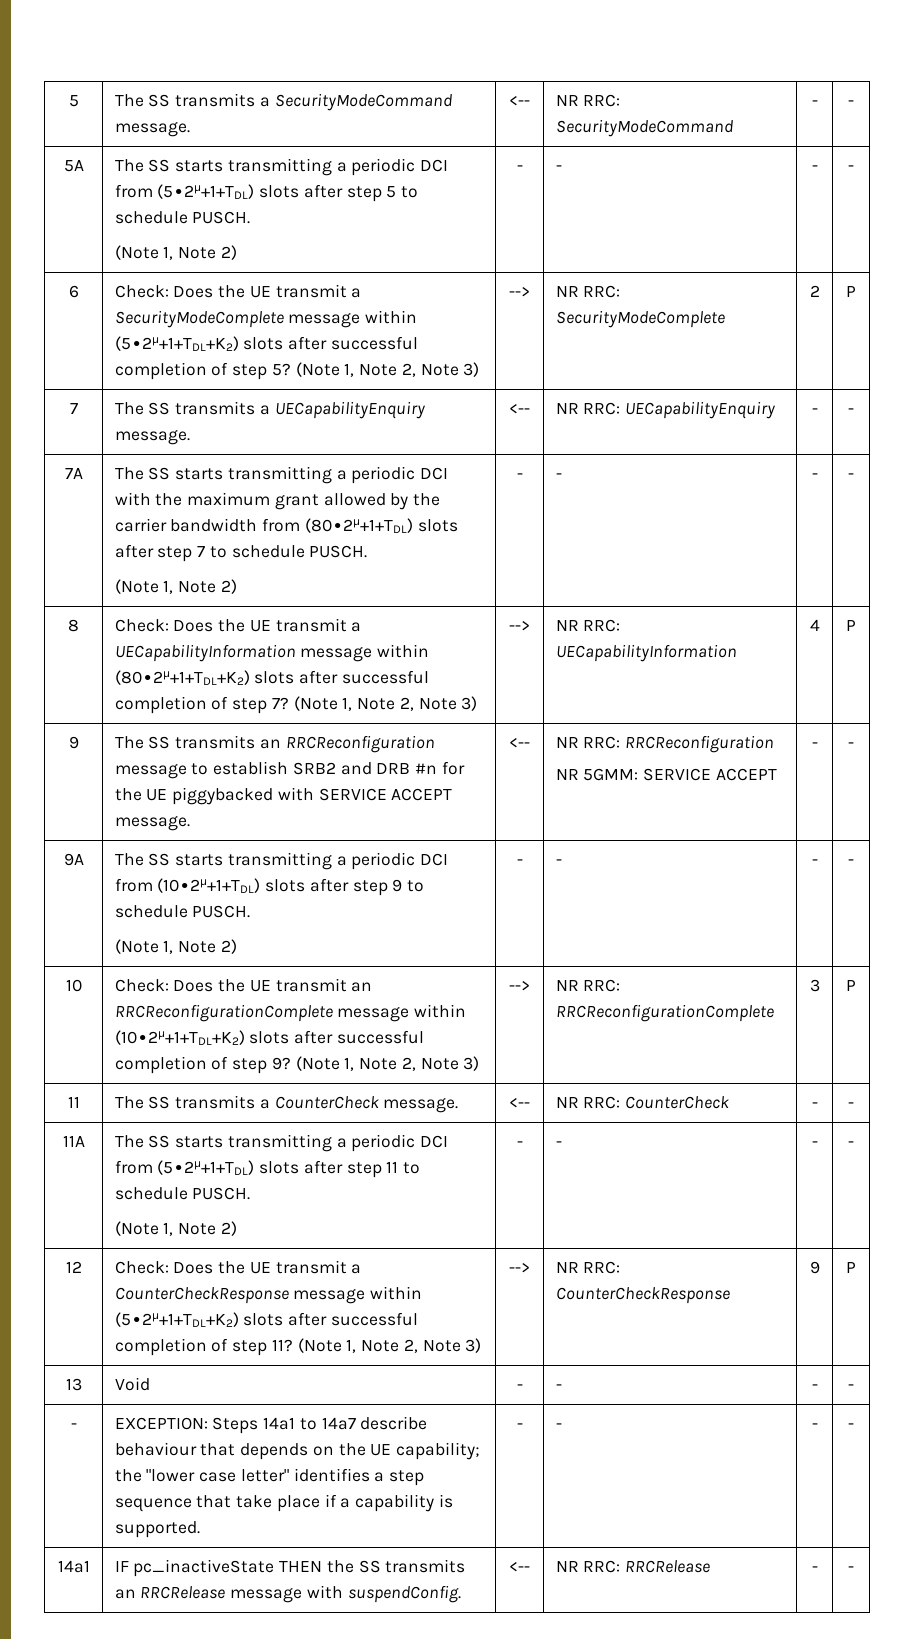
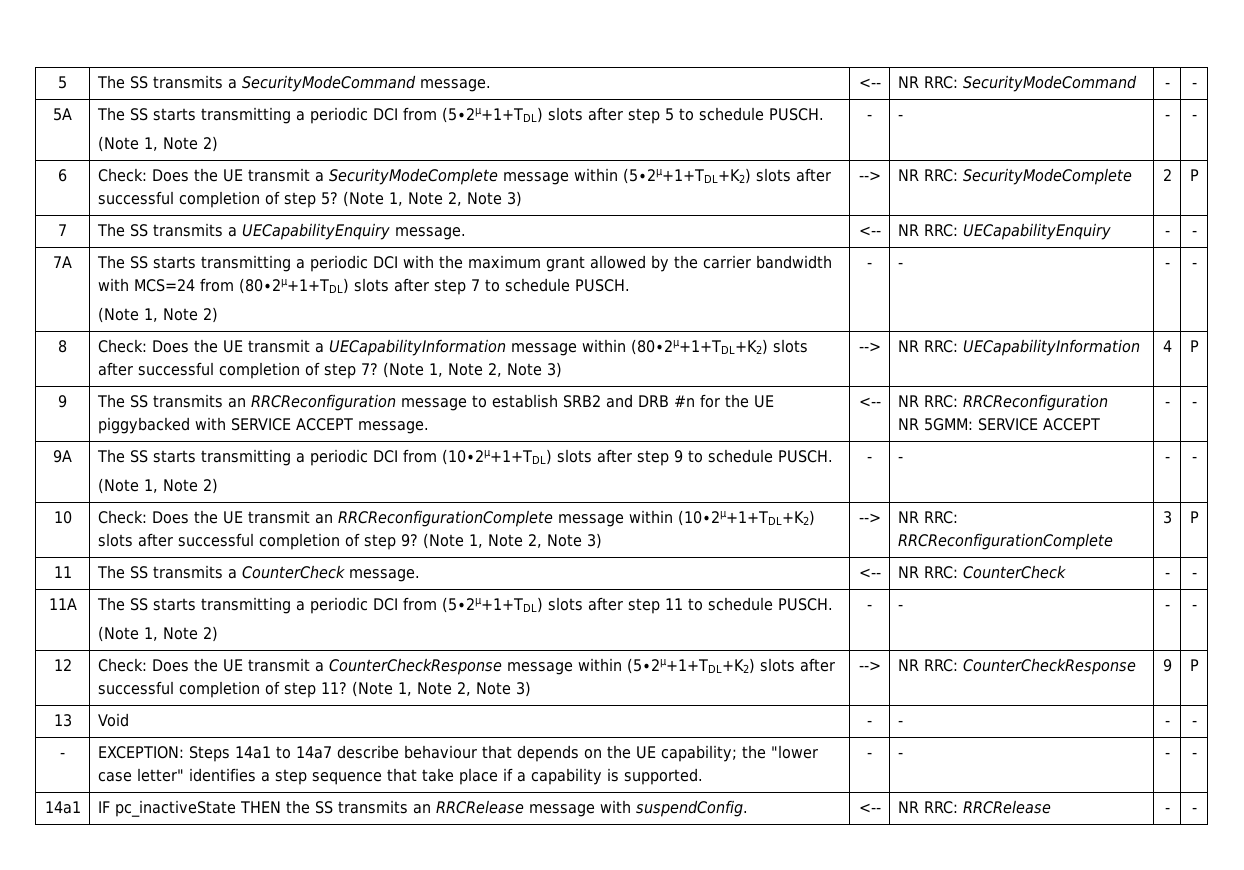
- 7A | The SS starts transmitting a periodic DCI with the maximum grant allowed by the carrier bandwidth from (80∙2μ+1+TDL) slots after step 7 to schedule PUSCH.
+ 7A | The SS starts transmitting a periodic DCI with the maximum grant allowed by the carrier bandwidth with MCS=24 from (80∙2μ+1+TDL) slots after step 7 to schedule PUSCH.

